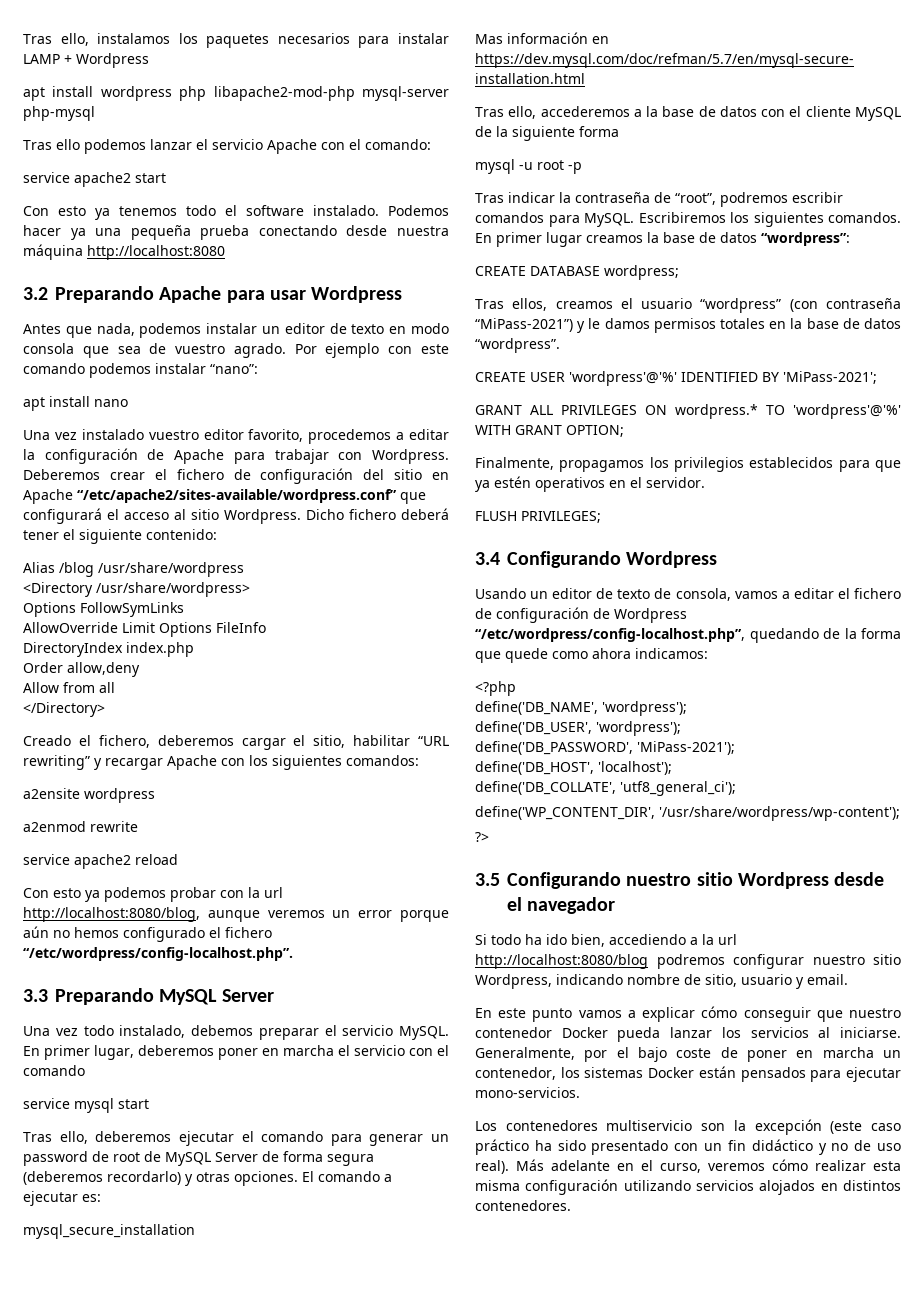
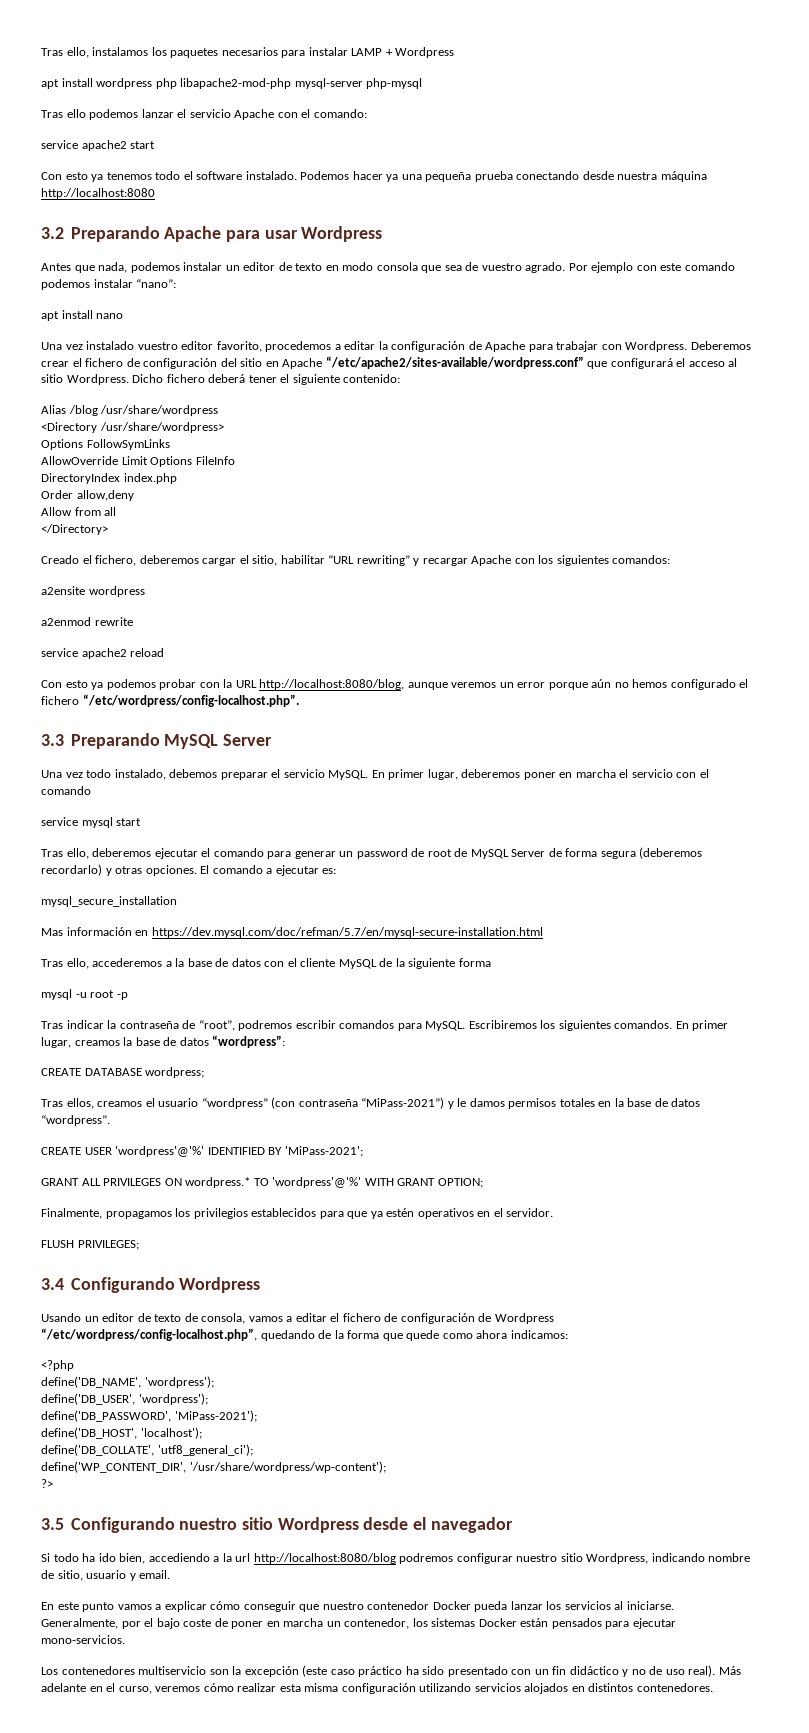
- Con esto ya podemos probar con la url http://localhost:8080/blog, aunque veremos un error porque aún no hemos configurado el fichero “/etc/wordpress/config-localhost.php”.
+ Con esto ya podemos probar con la URL http://localhost:8080/blog, aunque veremos un error porque aún no hemos configurado el fichero “/etc/wordpress/config-localhost.php”.
- En primer lugar creamos la base de datos “wordpress”:
+ En primer lugar, creamos la base de datos “wordpress”:

